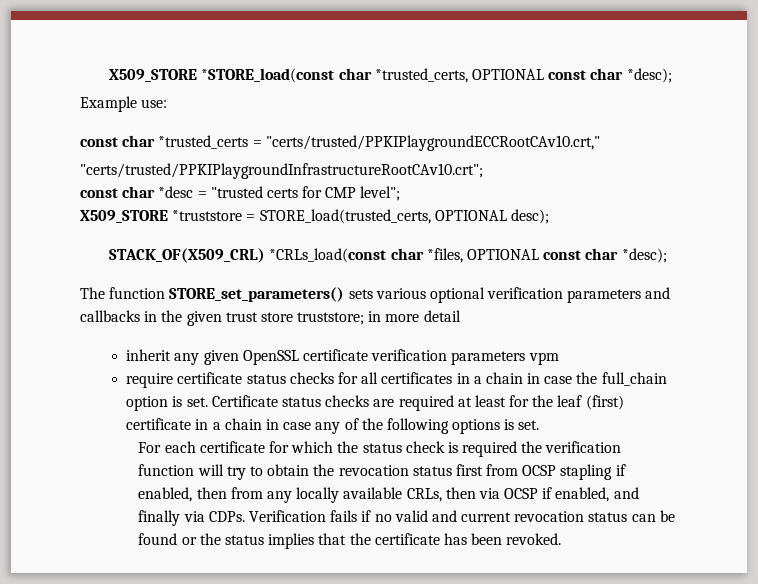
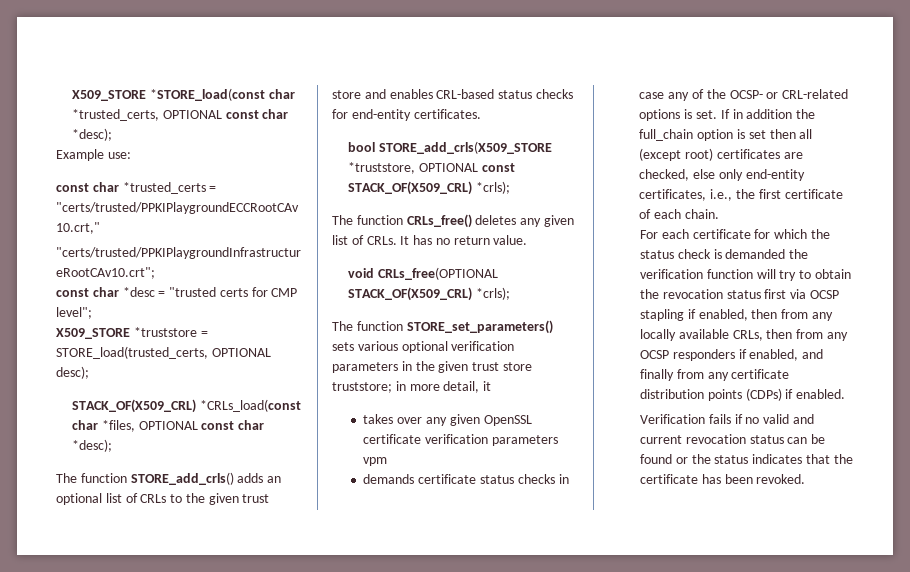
+ The function STORE_add_crls() adds an optional list of CRLs to the given trust store and enables CRL-based status checks for end-entity certificates.
+ bool STORE_add_crls(X509_STORE *truststore, OPTIONAL const STACK_OF(X509_CRL) *crls);
+ The function CRLs_free() deletes any given list of CRLs. It has no return value.
+ void CRLs_free(OPTIONAL STACK_OF(X509_CRL) *crls);
- The function STORE_set_parameters() sets various optional verification parameters and callbacks in the given trust store truststore; in more detail
- inherit any given OpenSSL certificate verification parameters vpm
+ The function STORE_set_parameters() sets various optional verification parameters in the given trust store truststore; in more detail, it
+ takes over any given OpenSSL certificate verification parameters vpm
- require certificate status checks for all certificates in a chain in case the full_chain option is set. Certificate status checks are required at least for the leaf (first) certificate in a chain in case any of the following options is set.
+ demands certificate status checks in case any of the OCSP- or CRL-related options is set. If in addition the full_chain option is set then all (except root) certificates are checked, else only end-entity certificates, i.e., the first certificate of each chain.
- For each certificate for which the status check is required the verification function will try to obtain the revocation status first from OCSP stapling if enabled, then from any locally available CRLs, then via OCSP if enabled, and finally via CDPs. Verification fails if no valid and current revocation status can be found or the status implies that the certificate has been revoked.
+ For each certificate for which the status check is demanded the verification function will try to obtain the revocation status first via OCSP stapling if enabled, then from any locally available CRLs, then from any OCSP responders if enabled, and finally from any certificate distribution points (CDPs) if enabled.
+ Verification fails if no valid and current revocation status can be found or the status indicates that the certificate has been revoked.

